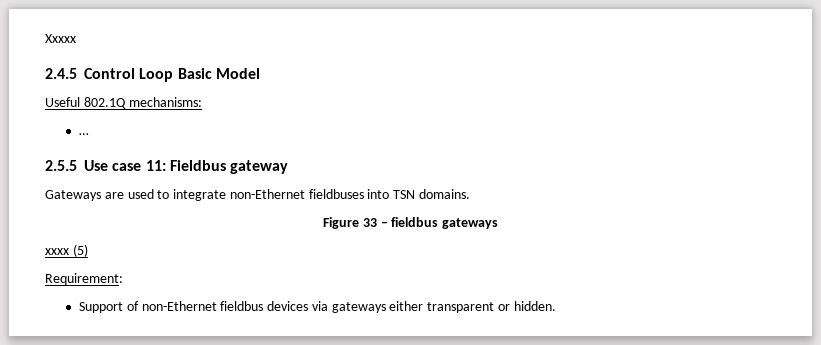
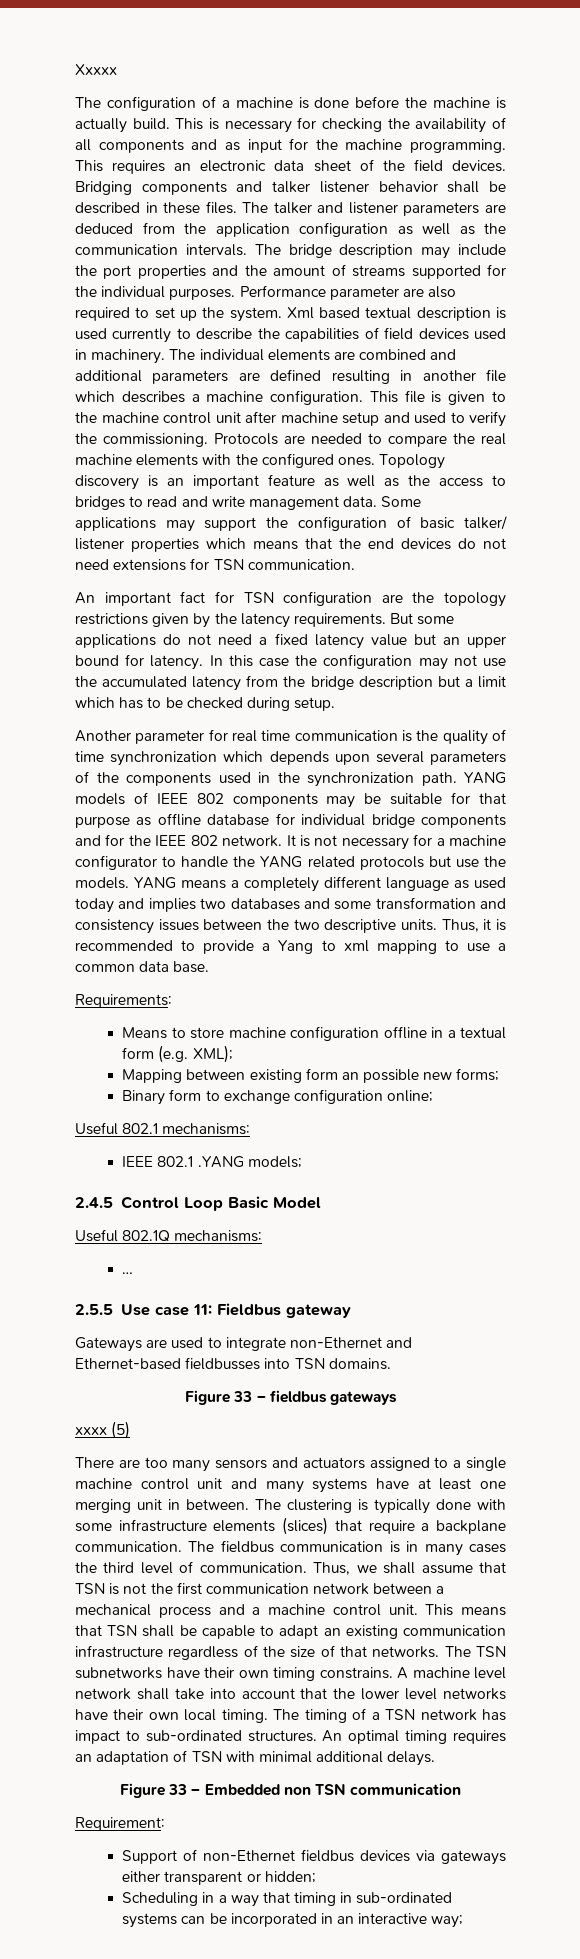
+ The configuration of a machine is done before the machine is actually build. This is necessary for checking the availability of all components and as input for the machine programming. This requires an electronic data sheet of the field devices. Bridging components and talker listener behavior shall be described in these files. The talker and listener parameters are deduced from the application configuration as well as the communication intervals. The bridge description may include the port properties and the amount of streams supported for the individual purposes. Performance parameter are also required to set up the system. Xml based textual description is used currently to describe the capabilities of field devices used in machinery. The individual elements are combined and additional parameters are defined resulting in another file which describes a machine configuration. This file is given to the machine control unit after machine setup and used to verify the commissioning. Protocols are needed to compare the real machine elements with the configured ones. Topology discovery is an important feature as well as the access to bridges to read and write management data. Some applications may support the configuration of basic talker/ listener properties which means that the end devices do not need extensions for TSN communication.
+ An important fact for TSN configuration are the topology restrictions given by the latency requirements. But some applications do not need a fixed latency value but an upper bound for latency. In this case the configuration may not use the accumulated latency from the bridge description but a limit which has to be checked during setup.
+ Another parameter for real time communication is the quality of time synchronization which depends upon several parameters of the components used in the synchronization path. YANG models of IEEE 802 components may be suitable for that purpose as offline database for individual bridge components and for the IEEE 802 network. It is not necessary for a machine configurator to handle the YANG related protocols but use the models. YANG means a completely different language as used today and implies two databases and some transformation and consistency issues between the two descriptive units. Thus, it is recommended to provide a Yang to xml mapping to use a common data base.
+ Requirements:
+ Means to store machine configuration offline in a textual form (e.g. XML);
+ Mapping between existing form an possible new forms;
+ Binary form to exchange configuration online;
+ Useful 802.1 mechanisms:
+ IEEE 802.1 .YANG models;
- Gateways are used to integrate non-Ethernet fieldbuses into TSN domains.
+ Gateways are used to integrate non-Ethernet and Ethernet-based fieldbusses into TSN domains.
+ There are too many sensors and actuators assigned to a single machine control unit and many systems have at least one merging unit in between. The clustering is typically done with some infrastructure elements (slices) that require a backplane communication. The fieldbus communication is in many cases the third level of communication. Thus, we shall assume that TSN is not the first communication network between a mechanical process and a machine control unit. This means that TSN shall be capable to adapt an existing communication infrastructure regardless of the size of that networks. The TSN subnetworks have their own timing constrains. A machine level network shall take into account that the lower level networks have their own local timing. The timing of a TSN network has impact to sub-ordinated structures. An optimal timing requires an adaptation of TSN with minimal additional delays.
+ Figure 33 – Embedded non TSN communication
- Support of non-Ethernet fieldbus devices via gateways either transparent or hidden.
+ Support of non-Ethernet fieldbus devices via gateways either transparent or hidden;
+ Scheduling in a way that timing in sub-ordinated systems can be incorporated in an interactive way;

